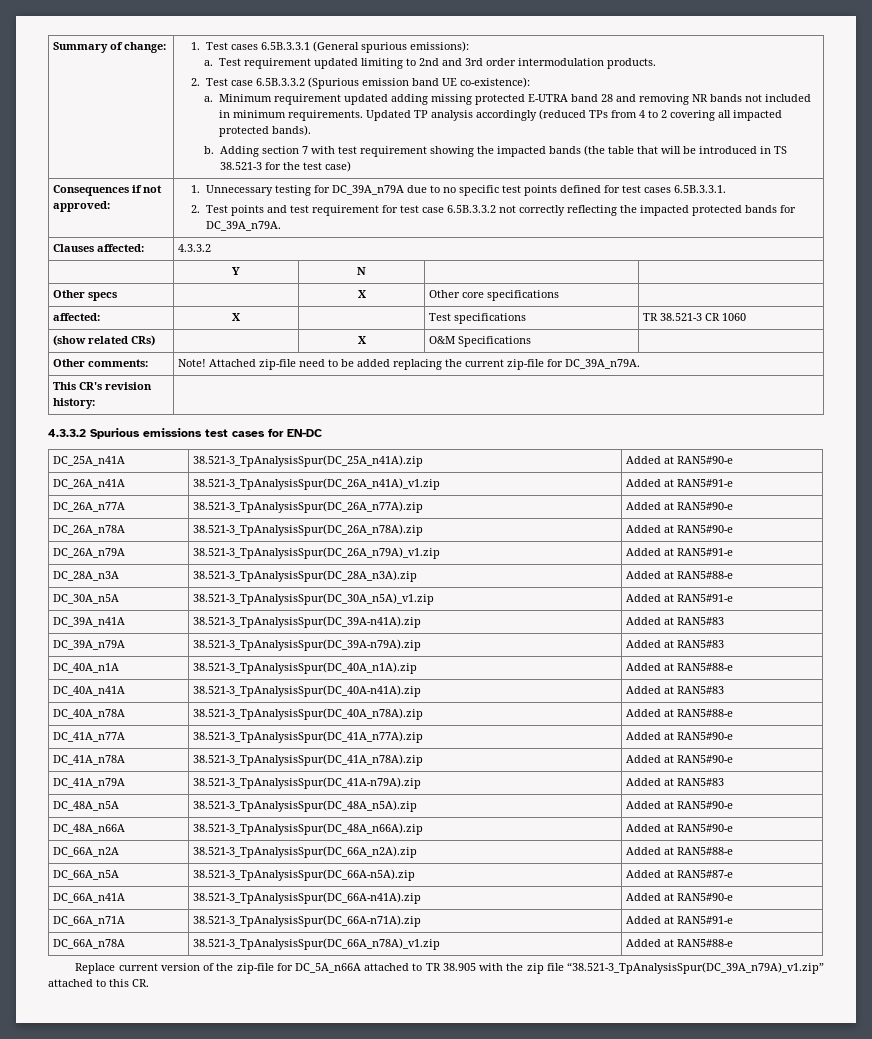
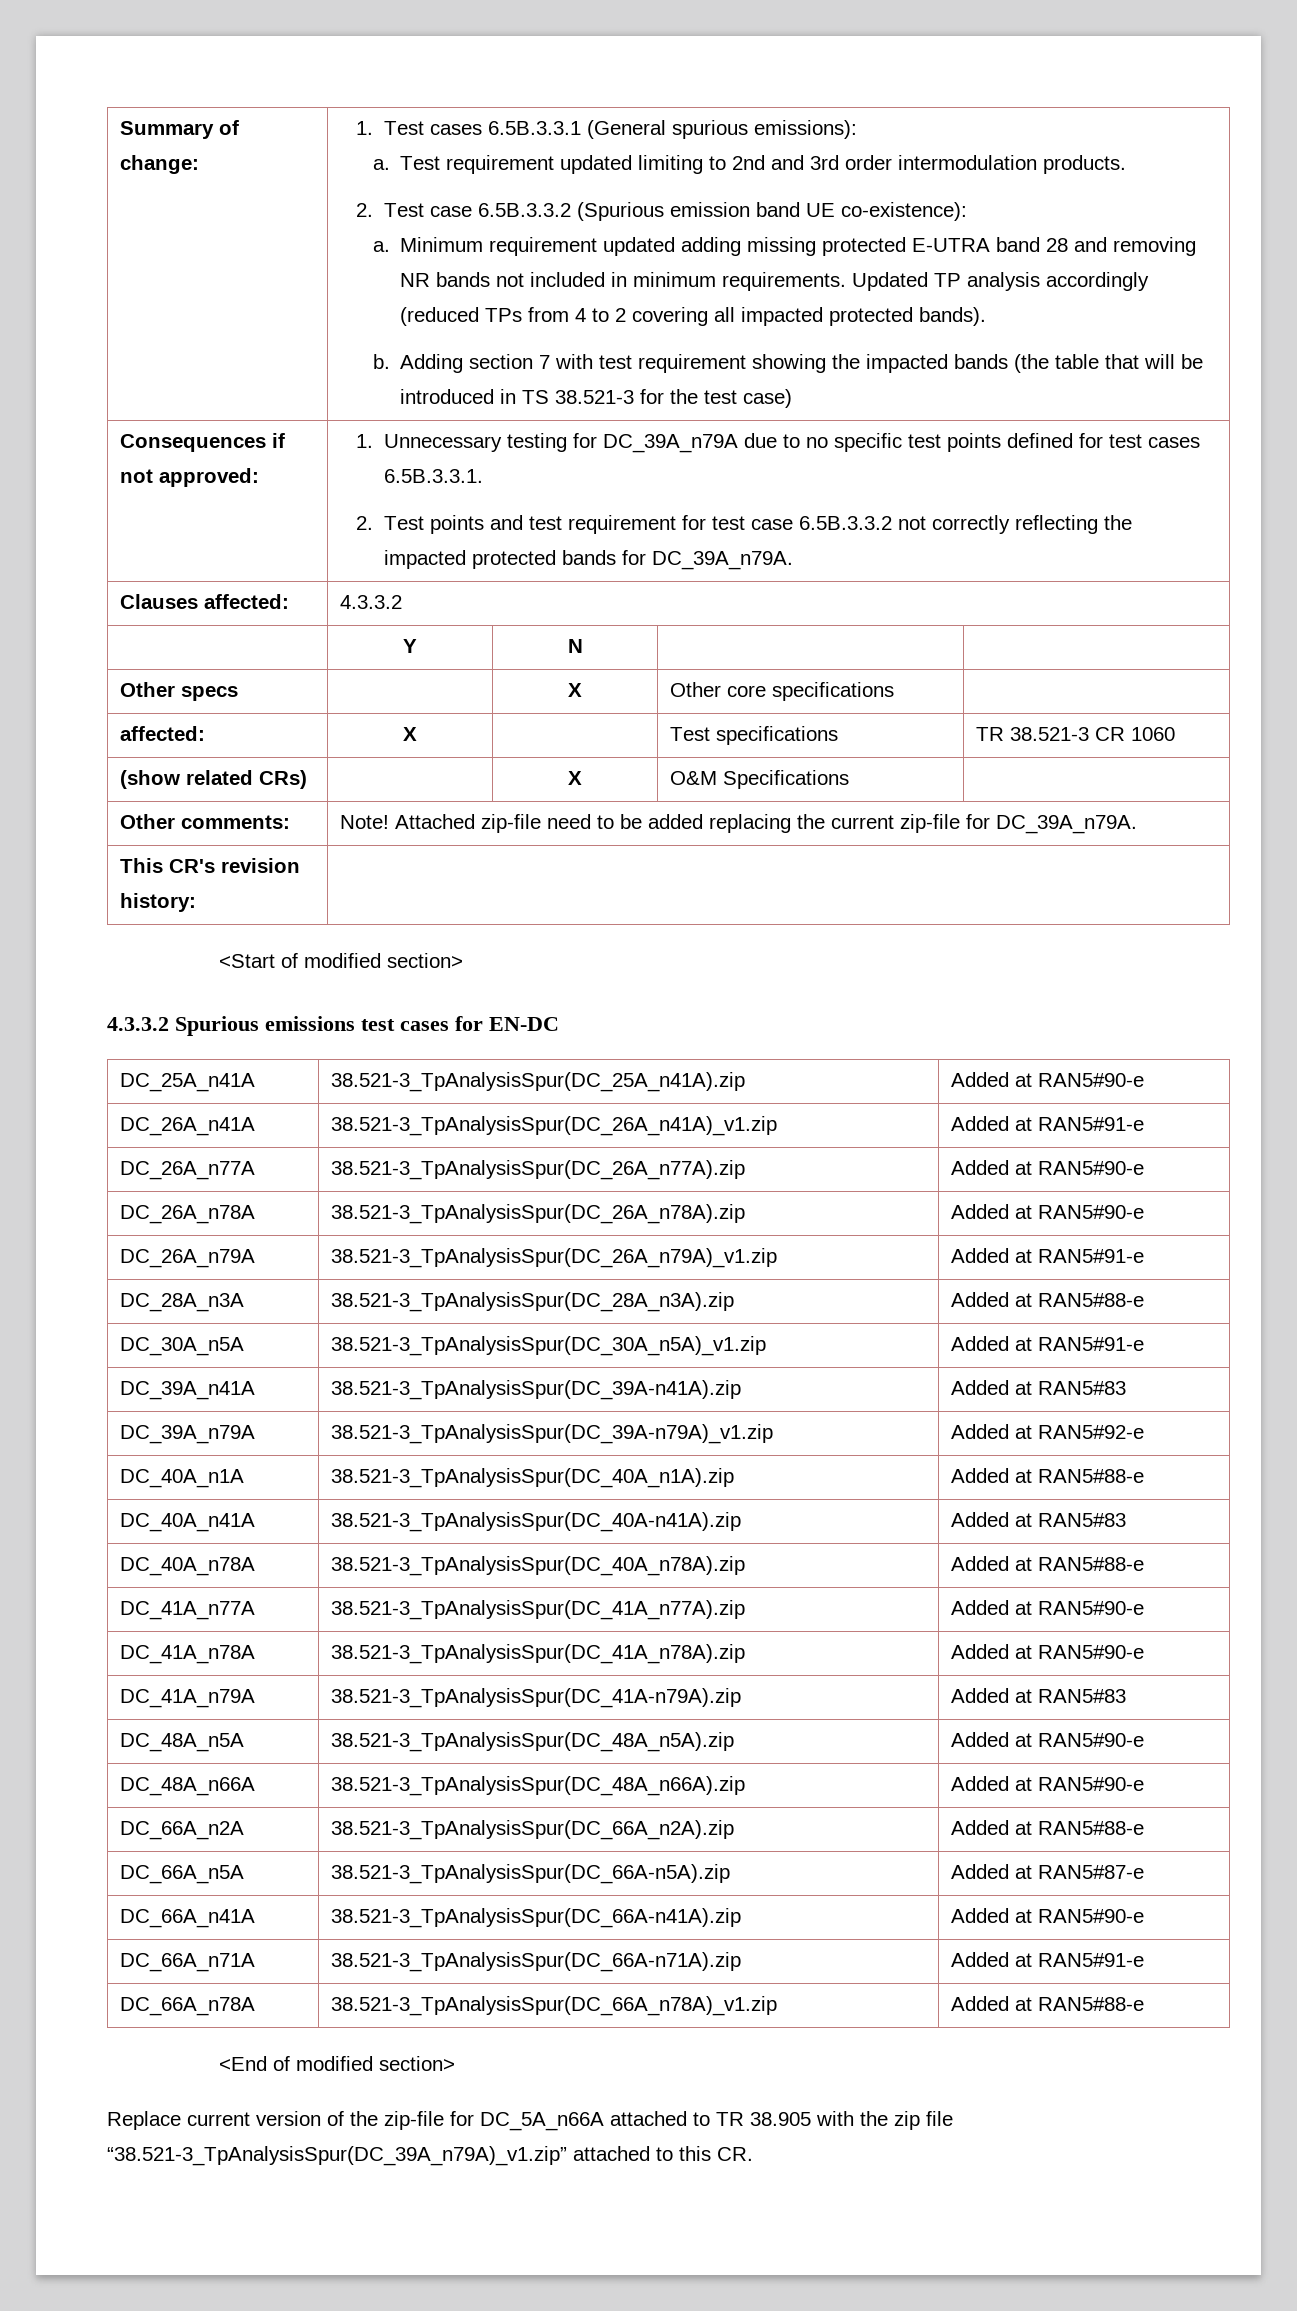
+ <Start of modified section>
- DC_39A_n79A | 38.521-3_TpAnalysisSpur(DC_39A-n79A).zip | Added at RAN5#83
+ DC_39A_n79A | 38.521-3_TpAnalysisSpur(DC_39A-n79A)_v1.zip | Added at RAN5#92-e
+ <End of modified section>

